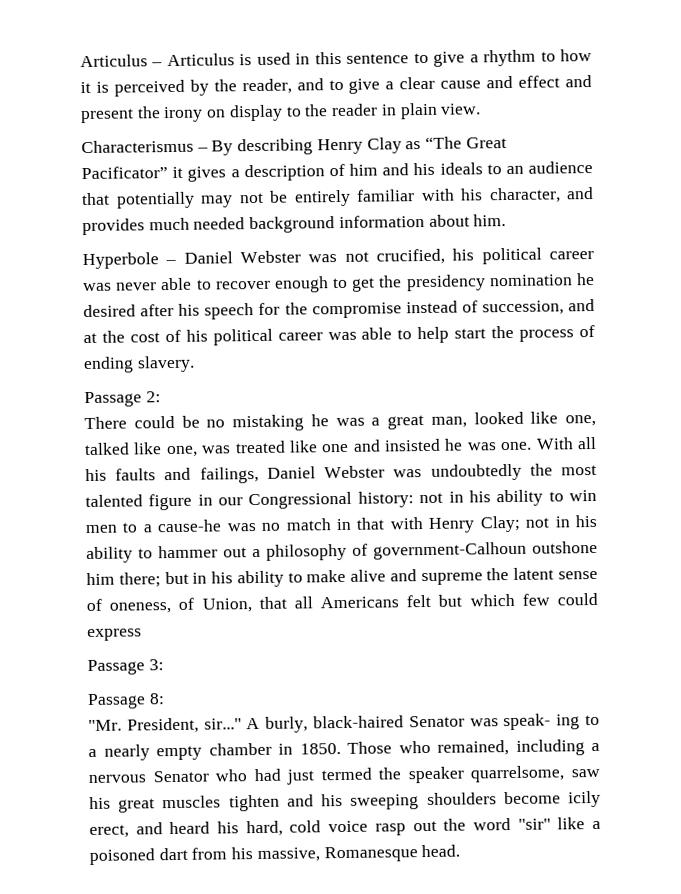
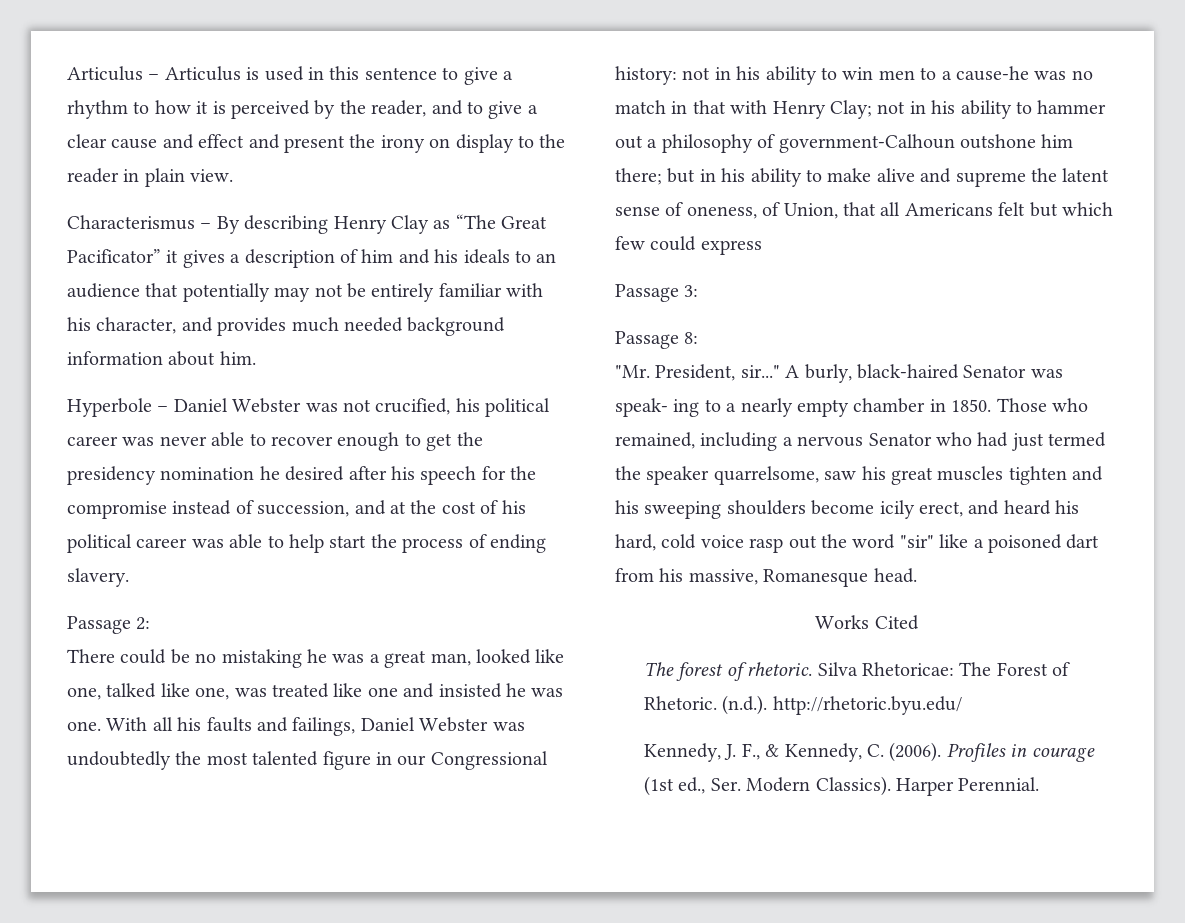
+ Works Cited
+ The forest of rhetoric. Silva Rhetoricae: The Forest of Rhetoric. (n.d.). http://rhetoric.byu.edu/
+ Kennedy, J. F., & Kennedy, C. (2006). Profiles in courage (1st ed., Ser. Modern Classics). Harper Perennial.

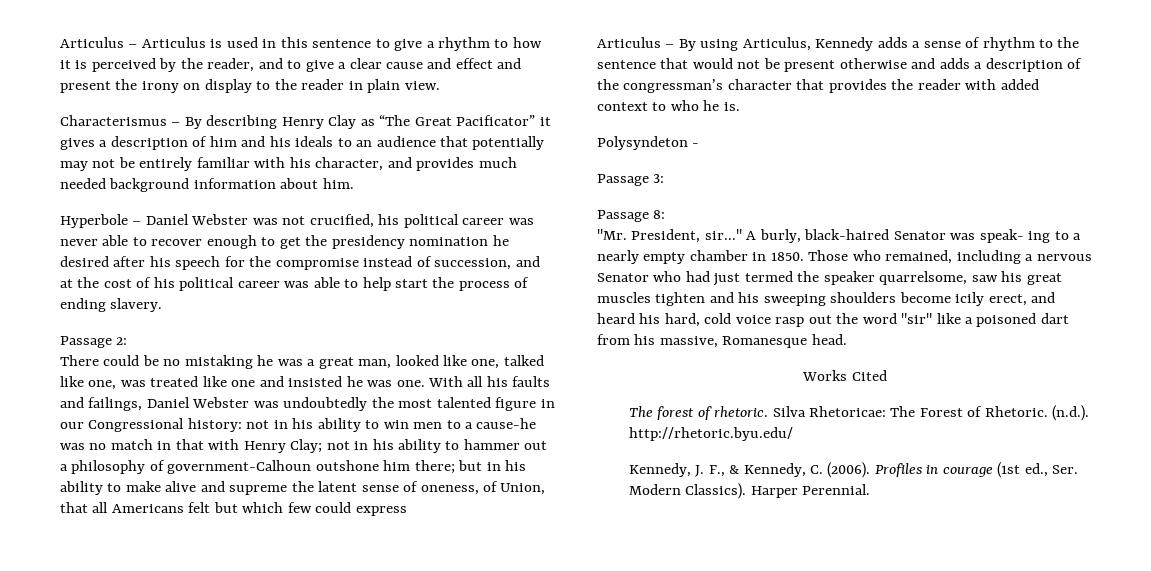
+ Articulus – By using Articulus, Kennedy adds a sense of rhythm to the sentence that would not be present otherwise and adds a description of the congressman’s character that provides the reader with added context to who he is.
+ Polysyndeton -

